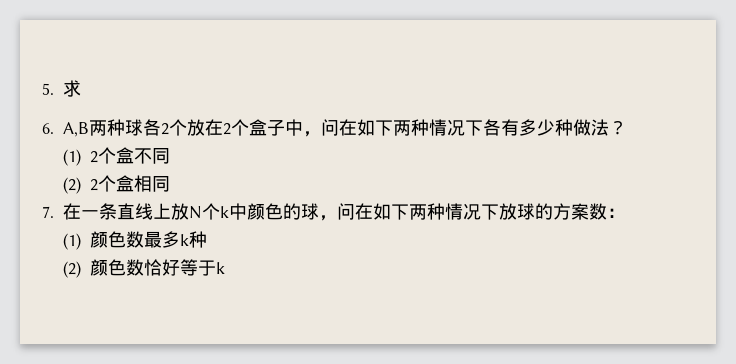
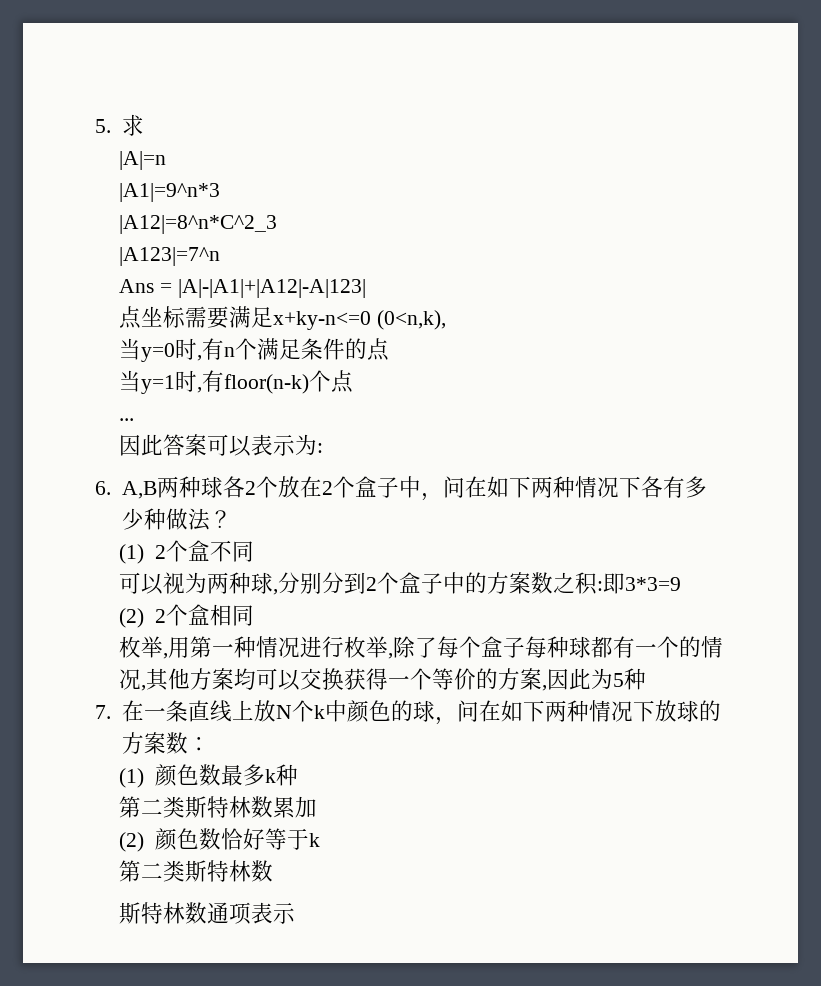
+ |A|=n
+ |A1|=9^n*3
+ |A12|=8^n*C^2_3
+ |A123|=7^n
+ Ans = |A|-|A1|+|A12|-A|123|
+ 点坐标需要满足x+ky-n<=0 (0<n,k),
+ 当y=0时,有n个满足条件的点
+ 当y=1时,有floor(n-k)个点
+ ...
+ 因此答案可以表示为:
+ 可以视为两种球,分别分到2个盒子中的方案数之积:即3*3=9
  (2) 2个盒相同
+ 枚举,用第一种情况进行枚举,除了每个盒子每种球都有一个的情况,其他方案均可以交换获得一个等价的方案,因此为5种
+ 第二类斯特林数累加
  (2)颜色数恰好等于k
+ 第二类斯特林数
+ 斯特林数通项表示

